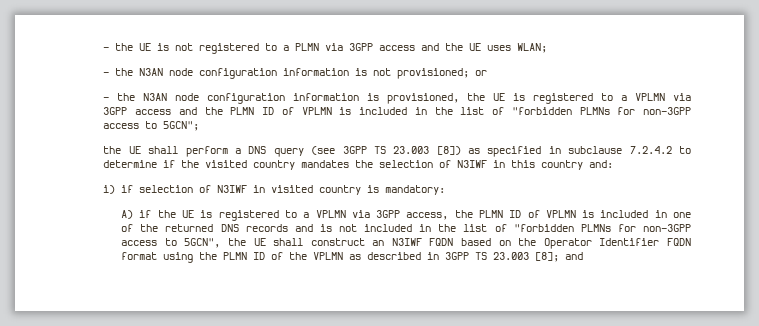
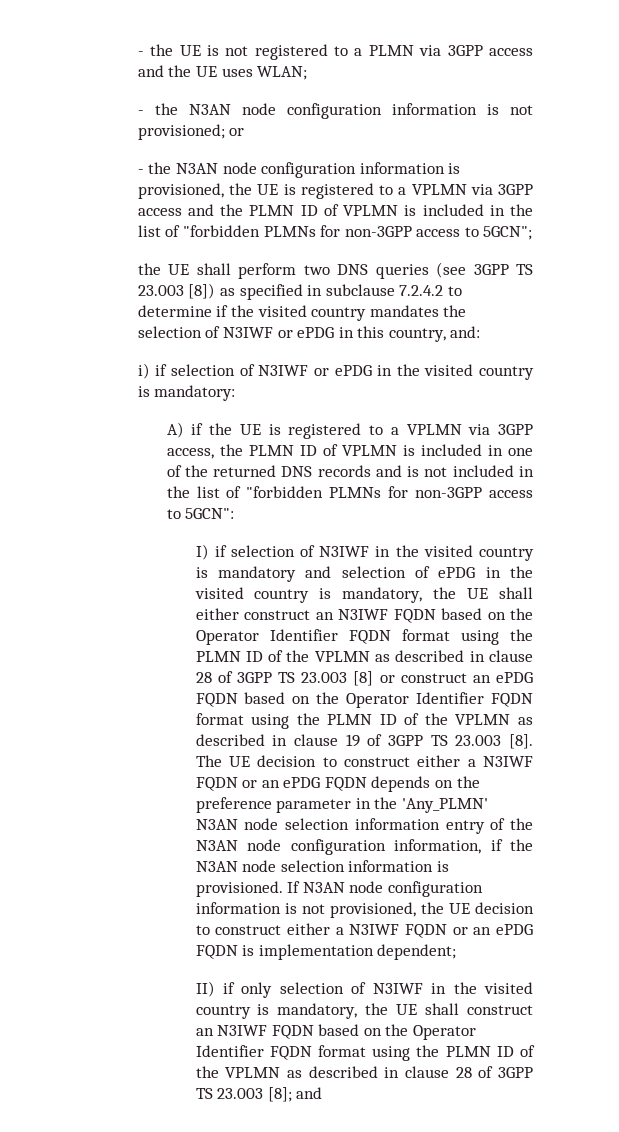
- the UE shall perform a DNS query (see 3GPP TS 23.003 [8]) as specified in subclause 7.2.4.2 to determine if the visited country mandates the selection of N3IWF in this country and:
+ the UE shall perform two DNS queries (see 3GPP TS 23.003 [8]) as specified in subclause 7.2.4.2 to determine if the visited country mandates the selection of N3IWF or ePDG in this country, and:
- i) if selection of N3IWF in visited country is mandatory:
+ i) if selection of N3IWF or ePDG in the visited country is mandatory:
- A) if the UE is registered to a VPLMN via 3GPP access, the PLMN ID of VPLMN is included in one of the returned DNS records and is not included in the list of "forbidden PLMNs for non-3GPP access to 5GCN", the UE shall construct an N3IWF FQDN based on the Operator Identifier FQDN format using the PLMN ID of the VPLMN as described in 3GPP TS 23.003 [8];
+ A) if the UE is registered to a VPLMN via 3GPP access, the PLMN ID of VPLMN is included in one of the returned DNS records and is not included in the list of "forbidden PLMNs for non-3GPP access to 5GCN":
+ I) if selection of N3IWF in the visited country is mandatory and selection of ePDG in the visited country is mandatory, the UE shall either construct an N3IWF FQDN based on the Operator Identifier FQDN format using the PLMN ID of the VPLMN as described in clause 28 of 3GPP TS 23.003 [8] or construct an ePDG FQDN based on the Operator Identifier FQDN format using the PLMN ID of the VPLMN as described in clause 19 of 3GPP TS 23.003 [8]. The UE decision to construct either a N3IWF FQDN or an ePDG FQDN depends on the preference parameter in the 'Any_PLMN' N3AN node selection information entry of the N3AN node configuration information, if the N3AN node selection information is provisioned. If N3AN node configuration information is not provisioned, the UE decision to construct either a N3IWF FQDN or an ePDG FQDN is implementation dependent;
+ II) if only selection of N3IWF in the visited country is mandatory, the UE shall construct an N3IWF FQDN based on the Operator Identifier FQDN format using the PLMN ID of the VPLMN as described in clause 28 of 3GPP TS 23.003 [8];

